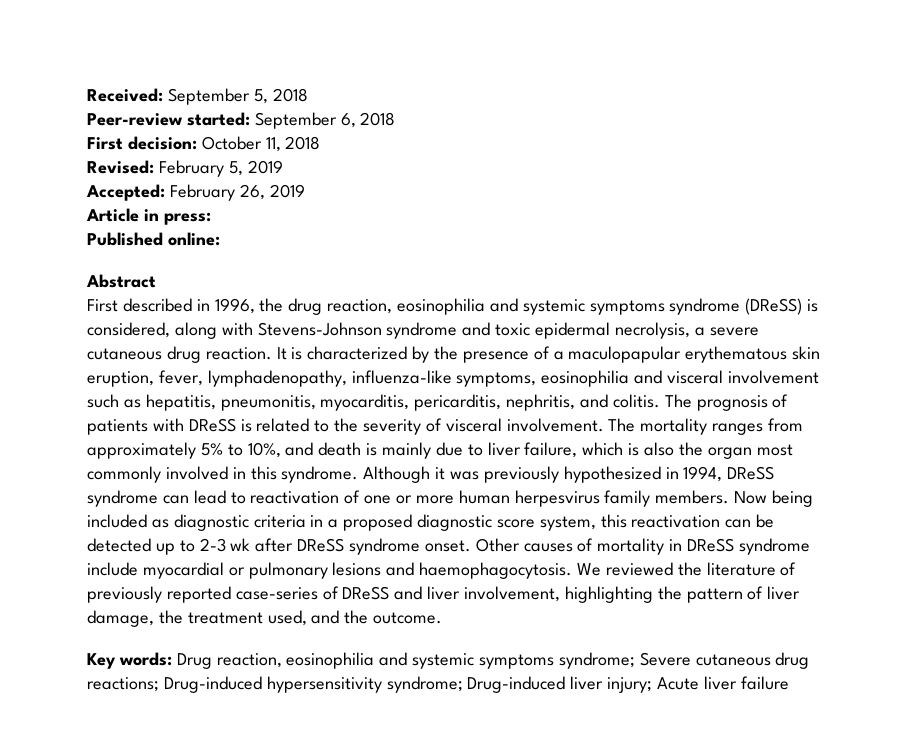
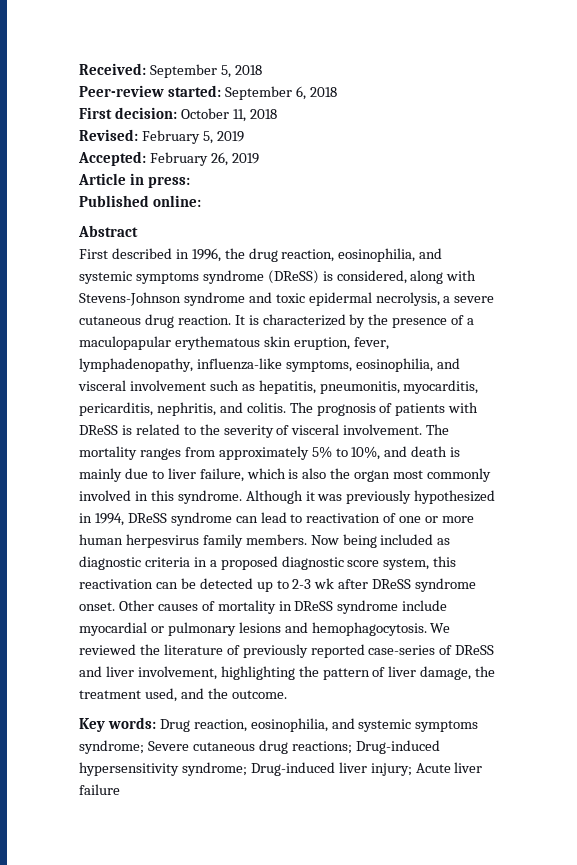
- First described in 1996, the drug reaction, eosinophilia and systemic symptoms syndrome (DReSS) is considered, along with Stevens-Johnson syndrome and toxic epidermal necrolysis, a severe cutaneous drug reaction.
+ First described in 1996, the drug reaction, eosinophilia, and systemic symptoms syndrome (DReSS) is considered, along with Stevens-Johnson syndrome and toxic epidermal necrolysis, a severe cutaneous drug reaction.
- It is characterized by the presence of a maculopapular erythematous skin eruption, fever, lymphadenopathy, influenza-like symptoms, eosinophilia and visceral involvement such as hepatitis, pneumonitis, myocarditis, pericarditis, nephritis, and colitis.
+ It is characterized by the presence of a maculopapular erythematous skin eruption, fever, lymphadenopathy, influenza-like symptoms, eosinophilia, and visceral involvement such as hepatitis, pneumonitis, myocarditis, pericarditis, nephritis, and colitis.
- Other causes of mortality in DReSS syndrome include myocardial or pulmonary lesions and haemophagocytosis.
+ Other causes of mortality in DReSS syndrome include myocardial or pulmonary lesions and hemophagocytosis.
- Key words: Drug reaction, eosinophilia and systemic symptoms syndrome; Severe cutaneous drug reactions; Drug-induced hypersensitivity syndrome; Drug-induced liver injury; Acute liver failure
+ Key words: Drug reaction, eosinophilia, and systemic symptoms syndrome; Severe cutaneous drug reactions; Drug-induced hypersensitivity syndrome; Drug-induced liver injury; Acute liver failure

